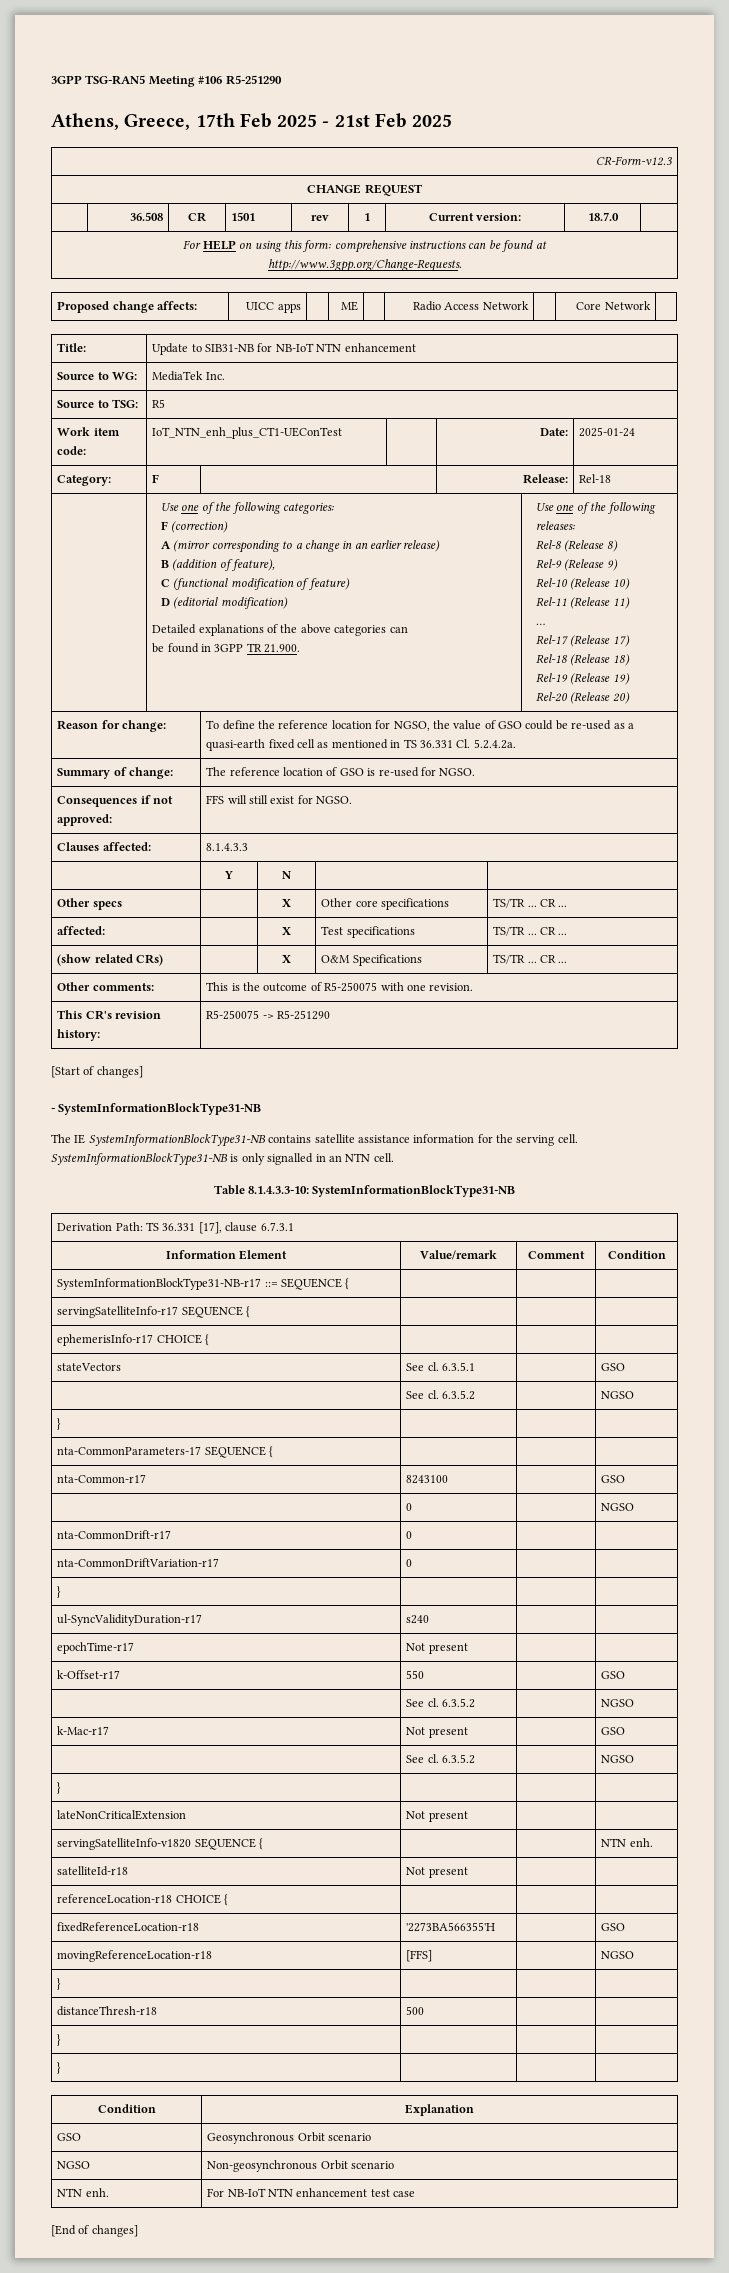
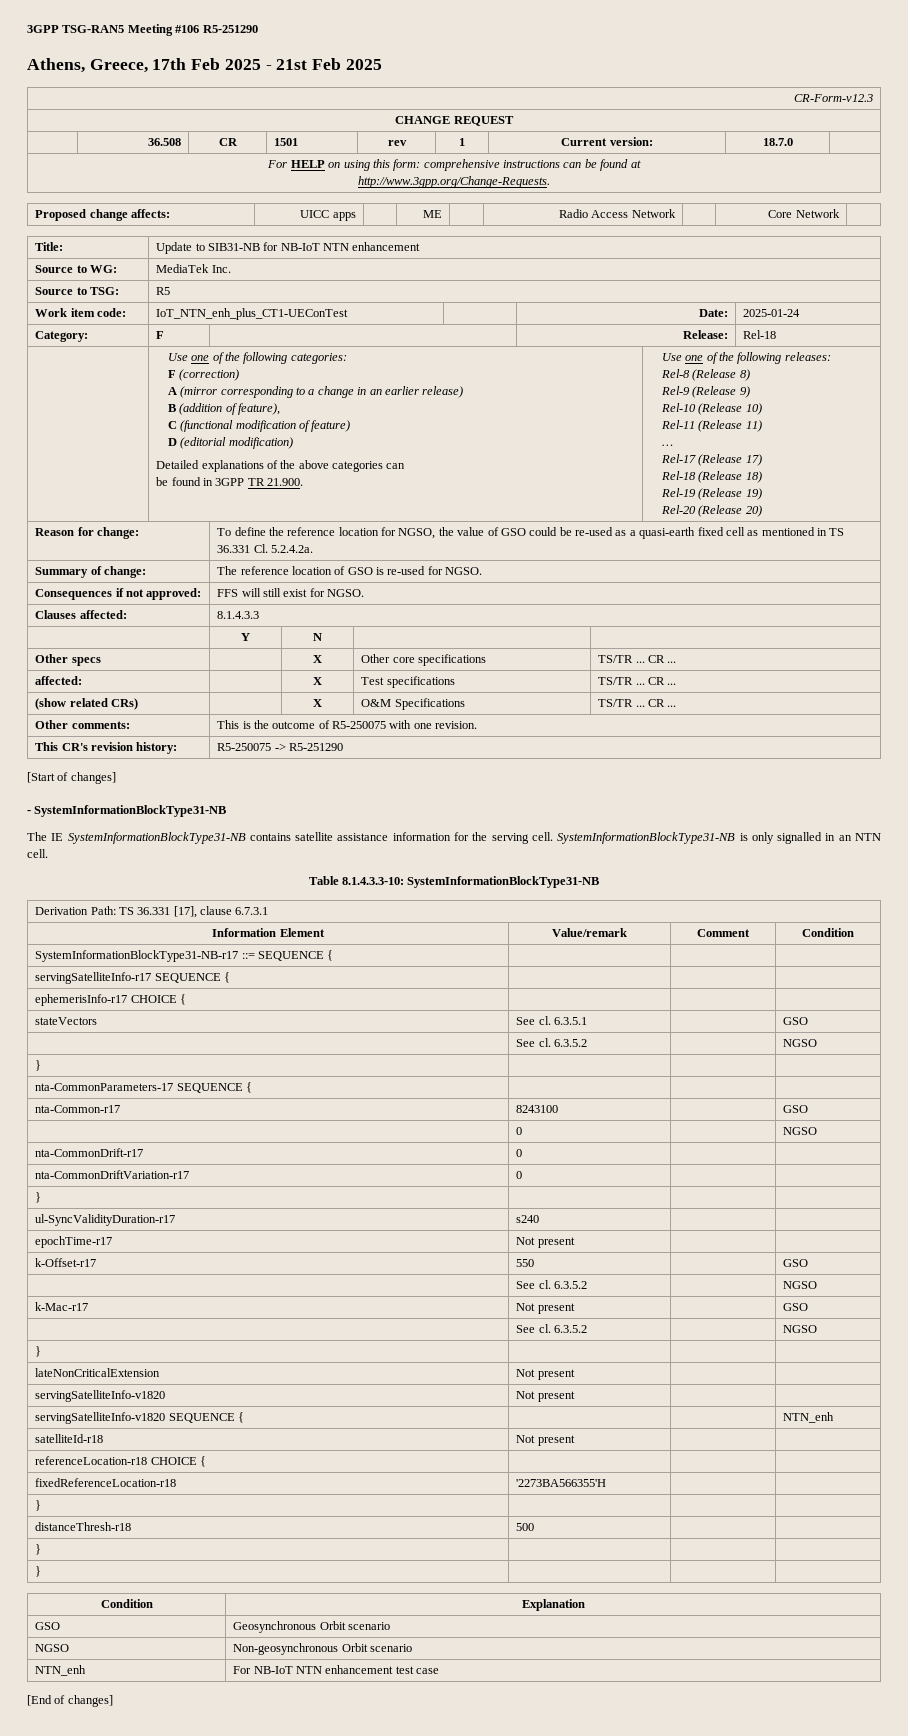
+ servingSatelliteInfo-v1820 | Not present | |
- servingSatelliteInfo-v1820 SEQUENCE { | | | NTN enh.
+ servingSatelliteInfo-v1820 SEQUENCE { | | | NTN_enh
- fixedReferenceLocation-r18 | '2273BA566355'H | | GSO
- movingReferenceLocation-r18 | [FFS] | | NGSO
+ fixedReferenceLocation-r18 | '2273BA566355'H | |
- NTN enh. | For NB-IoT NTN enhancement test case
+ NTN_enh | For NB-IoT NTN enhancement test case

